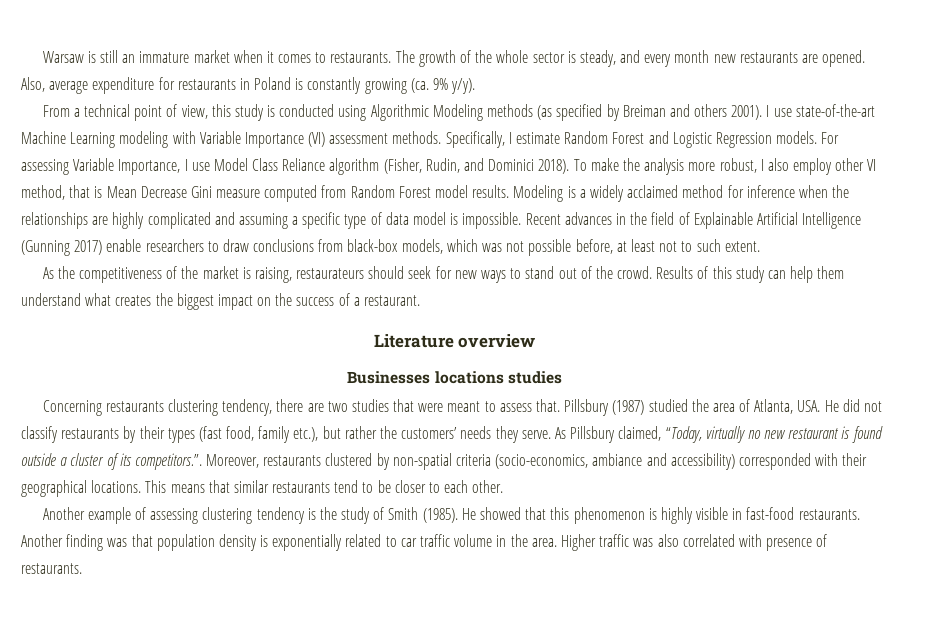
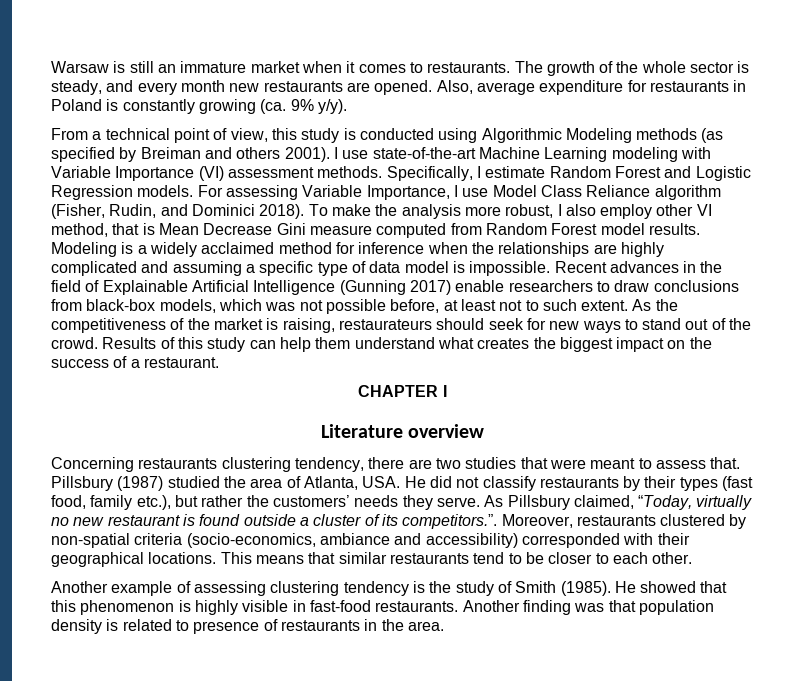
- Recent advances in the field of Explainable Artificial Intelligence (Gunning 2017) enable researchers to draw conclusions from black-box models, which was not possible before, at least not to such extent.
- As the competitiveness of the market is raising, restaurateurs should seek for new ways to stand out of the crowd.
+ Recent advances in the field of Explainable Artificial Intelligence (Gunning 2017) enable researchers to draw conclusions from black-box models, which was not possible before, at least not to such extent. As the competitiveness of the market is raising, restaurateurs should seek for new ways to stand out of the crowd.
+ CHAPTER I
- Businesses locations studies
- Another finding was that population density is exponentially related to car traffic volume in the area. Higher traffic was also correlated with presence of restaurants.
+ Another finding was that population density is related to presence of restaurants in the area.

